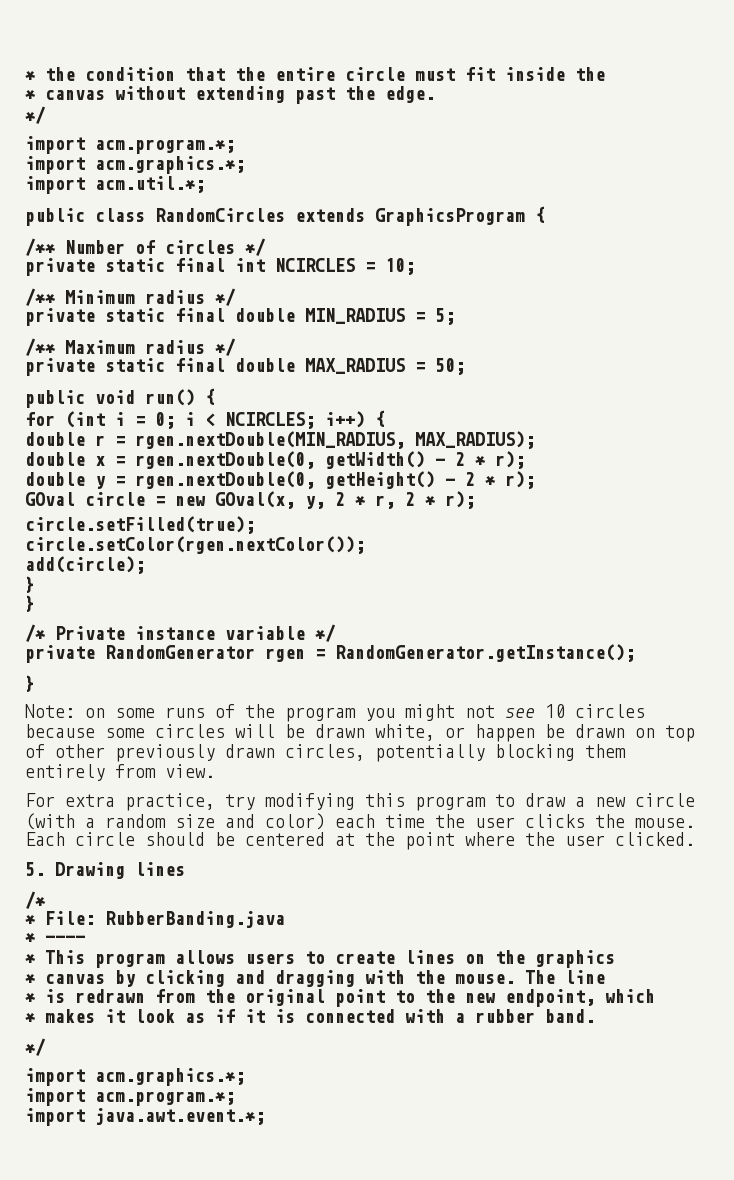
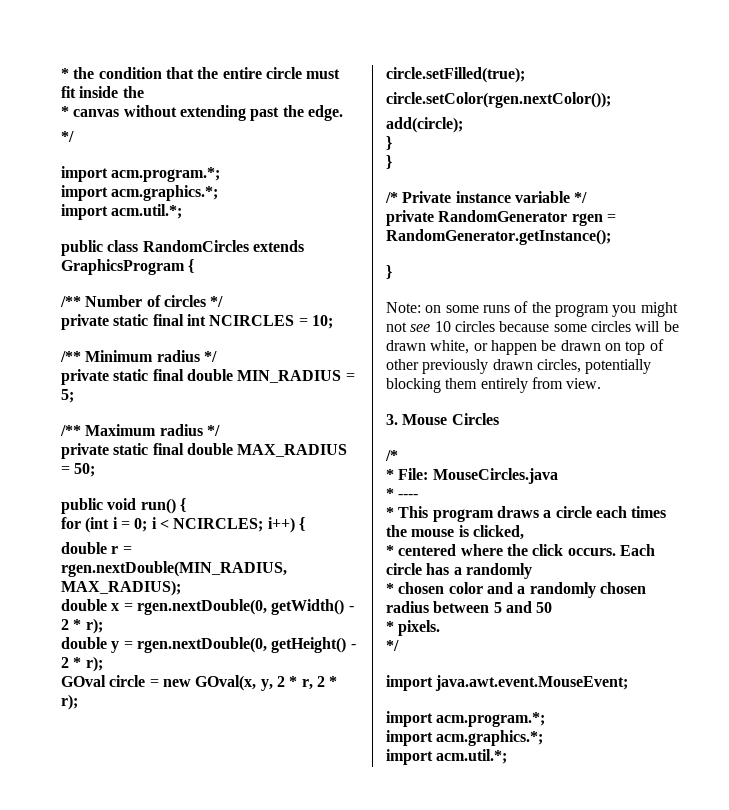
- For extra practice, try modifying this program to draw a new circle (with a random size and color) each time the user clicks the mouse. Each circle should be centered at the point where the user clicked.
- 5. Drawing lines
+ 3. Mouse Circles
- * File: RubberBanding.java
+ * File: MouseCircles.java
- * This program allows users to create lines on the graphics
- * canvas by clicking and dragging with the mouse. The line
- * is redrawn from the original point to the new endpoint, which
- * makes it look as if it is connected with a rubber band.
+ * This program draws a circle each times the mouse is clicked,
+ * centered where the click occurs. Each circle has a randomly
+ * chosen color and a randomly chosen radius between 5 and 50
+ * pixels.
  */
+ import java.awt.event.MouseEvent;
+ import acm.program.*;
  import acm.graphics.*;
- import acm.program.*;
- import java.awt.event.*;
+ import acm.util.*;

